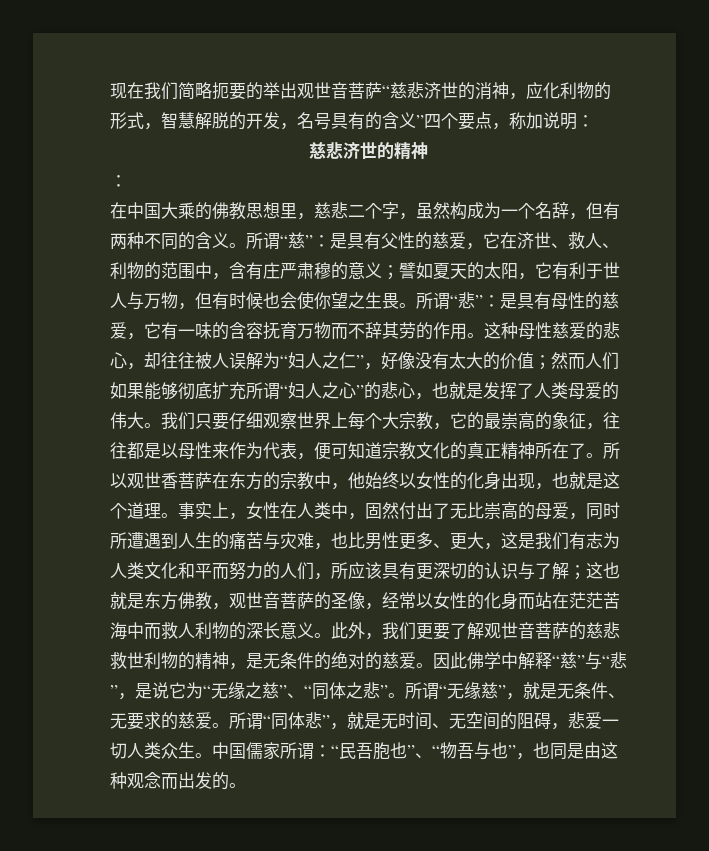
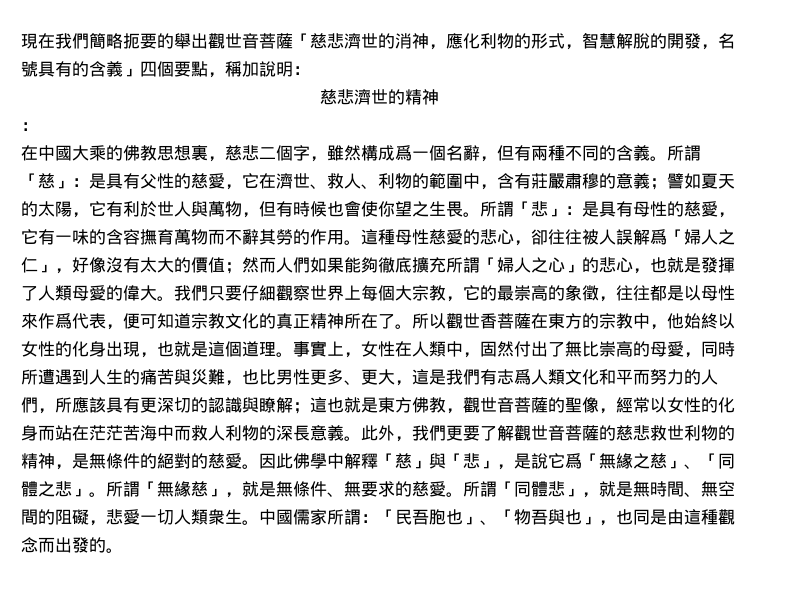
- 现在我们简略扼要的举出观世音菩萨“慈悲济世的消神，应化利物的形式，智慧解脱的开发，名号具有的含义”四个要点，称加说明：
+ 現在我們簡略扼要的舉出觀世音菩薩「慈悲濟世的消神，應化利物的形式，智慧解脫的開發，名號具有的含義」四個要點，稱加說明：
- 慈悲济世的精神
+ 慈悲濟世的精神
- 在中国大乘的佛教思想里，慈悲二个字，虽然构成为一个名辞，但有两种不同的含义。所谓“慈”：是具有父性的慈爱，它在济世、救人、利物的范围中，含有庄严肃穆的意义；譬如夏天的太阳，它有利于世人与万物，但有时候也会使你望之生畏。
+ 在中國大乘的佛教思想裏，慈悲二個字，雖然構成爲一個名辭，但有兩種不同的含義。所謂「慈」：是具有父性的慈愛，它在濟世、救人、利物的範圍中，含有莊嚴肅穆的意義；譬如夏天的太陽，它有利於世人與萬物，但有時候也會使你望之生畏。
- 所谓“悲”：是具有母性的慈爱，它有一味的含容抚育万物而不辞其劳的作用。这种母性慈爱的悲心，却往往被人误解为“妇人之仁”，好像没有太大的价值；然而人们如果能够彻底扩充所谓“妇人之心”的悲心，也就是发挥了人类母爱的伟大。我们只要仔细观察世界上每个大宗教，它的最崇高的象征，往往都是以母性来作为代表，便可知道宗教文化的真正精神所在了。
+ 所謂「悲」：是具有母性的慈愛，它有一味的含容撫育萬物而不辭其勞的作用。這種母性慈愛的悲心，卻往往被人誤解爲「婦人之仁」，好像沒有太大的價值；然而人們如果能夠徹底擴充所謂「婦人之心」的悲心，也就是發揮了人類母愛的偉大。我們只要仔細觀察世界上每個大宗教，它的最崇高的象徵，往往都是以母性來作爲代表，便可知道宗教文化的真正精神所在了。
- 所以观世香菩萨在东方的宗教中，他始终以女性的化身出现，也就是这个道理。
+ 所以觀世香菩薩在東方的宗教中，他始終以女性的化身出現，也就是這個道理。
- 事实上，女性在人类中，固然付出了无比崇高的母爱，同时所遭遇到人生的痛苦与灾难，也比男性更多、更大，这是我们有志为人类文化和平而努力的人们，所应该具有更深切的认识与了解；这也就是东方佛教，观世音菩萨的圣像，经常以女性的化身而站在茫茫苦海中而救人利物的深长意义。
+ 事實上，女性在人類中，固然付出了無比崇高的母愛，同時所遭遇到人生的痛苦與災難，也比男性更多、更大，這是我們有志爲人類文化和平而努力的人們，所應該具有更深切的認識與瞭解；這也就是東方佛教，觀世音菩薩的聖像，經常以女性的化身而站在茫茫苦海中而救人利物的深長意義。
- 此外，我们更要了解观世音菩萨的慈悲救世利物的精神，是无条件的绝对的慈爱。因此佛学中解释“慈”与“悲”，是说它为“无缘之慈”、“同体之悲”。所谓“无缘慈”，就是无条件、无要求的慈爱。所谓“同体悲”，就是无时间、无空间的阻碍，悲爱一切人类众生。中国儒家所谓：“民吾胞也”、“物吾与也”，也同是由这种观念而出发的。
+ 此外，我們更要了解觀世音菩薩的慈悲救世利物的精神，是無條件的絕對的慈愛。因此佛學中解釋「慈」與「悲」，是說它爲「無緣之慈」、「同體之悲」。所謂「無緣慈」，就是無條件、無要求的慈愛。所謂「同體悲」，就是無時間、無空間的阻礙，悲愛一切人類衆生。中國儒家所謂：「民吾胞也」、「物吾與也」，也同是由這種觀念而出發的。

